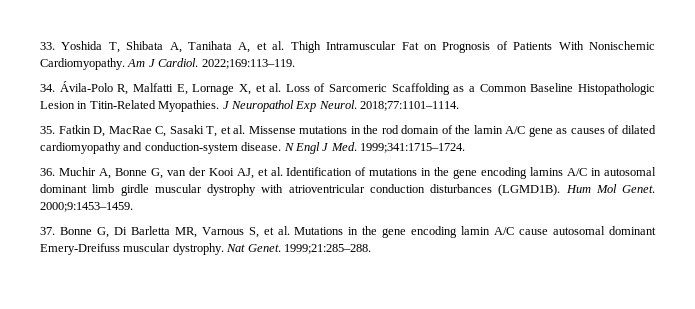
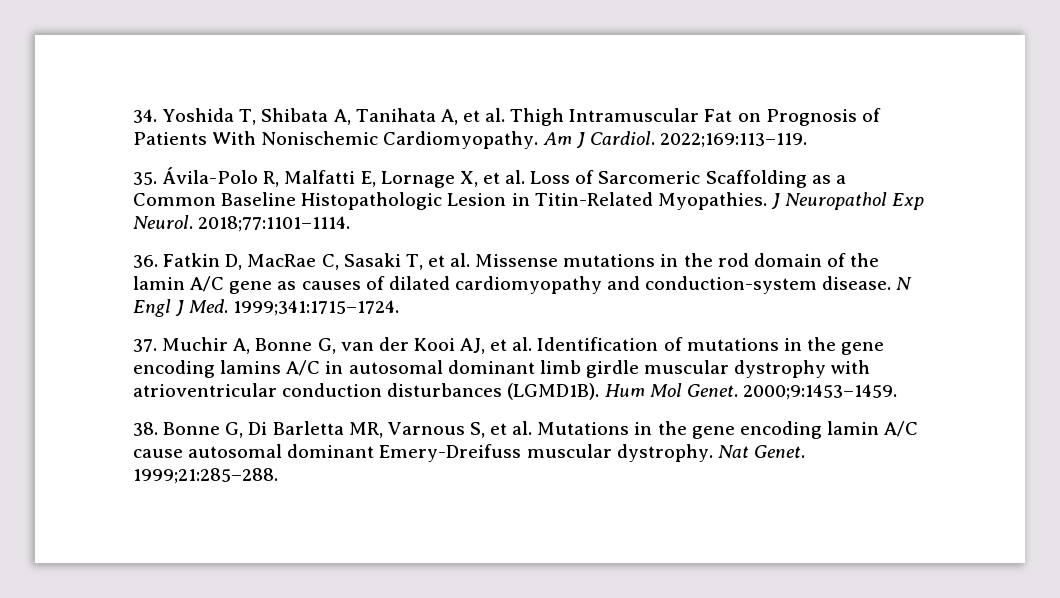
- 33. Yoshida T, Shibata A, Tanihata A, et al. Thigh Intramuscular Fat on Prognosis of Patients With Nonischemic Cardiomyopathy.
+ 34. Yoshida T, Shibata A, Tanihata A, et al. Thigh Intramuscular Fat on Prognosis of Patients With Nonischemic Cardiomyopathy.
- 34. Ávila-Polo R, Malfatti E, Lornage X, et al. Loss of Sarcomeric Scaffolding as a Common Baseline Histopathologic Lesion in Titin-Related Myopathies.
+ 35. Ávila-Polo R, Malfatti E, Lornage X, et al. Loss of Sarcomeric Scaffolding as a Common Baseline Histopathologic Lesion in Titin-Related Myopathies.
- 35. Fatkin D, MacRae C, Sasaki T, et al. Missense mutations in the rod domain of the lamin A/C gene as causes of dilated cardiomyopathy and conduction-system disease.
+ 36. Fatkin D, MacRae C, Sasaki T, et al. Missense mutations in the rod domain of the lamin A/C gene as causes of dilated cardiomyopathy and conduction-system disease.
- 36. Muchir A, Bonne G, van der Kooi AJ, et al. Identification of mutations in the gene encoding lamins A/C in autosomal dominant limb girdle muscular dystrophy with atrioventricular conduction disturbances (LGMD1B).
+ 37. Muchir A, Bonne G, van der Kooi AJ, et al. Identification of mutations in the gene encoding lamins A/C in autosomal dominant limb girdle muscular dystrophy with atrioventricular conduction disturbances (LGMD1B).
- 37. Bonne G, Di Barletta MR, Varnous S, et al. Mutations in the gene encoding lamin A/C cause autosomal dominant Emery-Dreifuss muscular dystrophy.
+ 38. Bonne G, Di Barletta MR, Varnous S, et al. Mutations in the gene encoding lamin A/C cause autosomal dominant Emery-Dreifuss muscular dystrophy.

